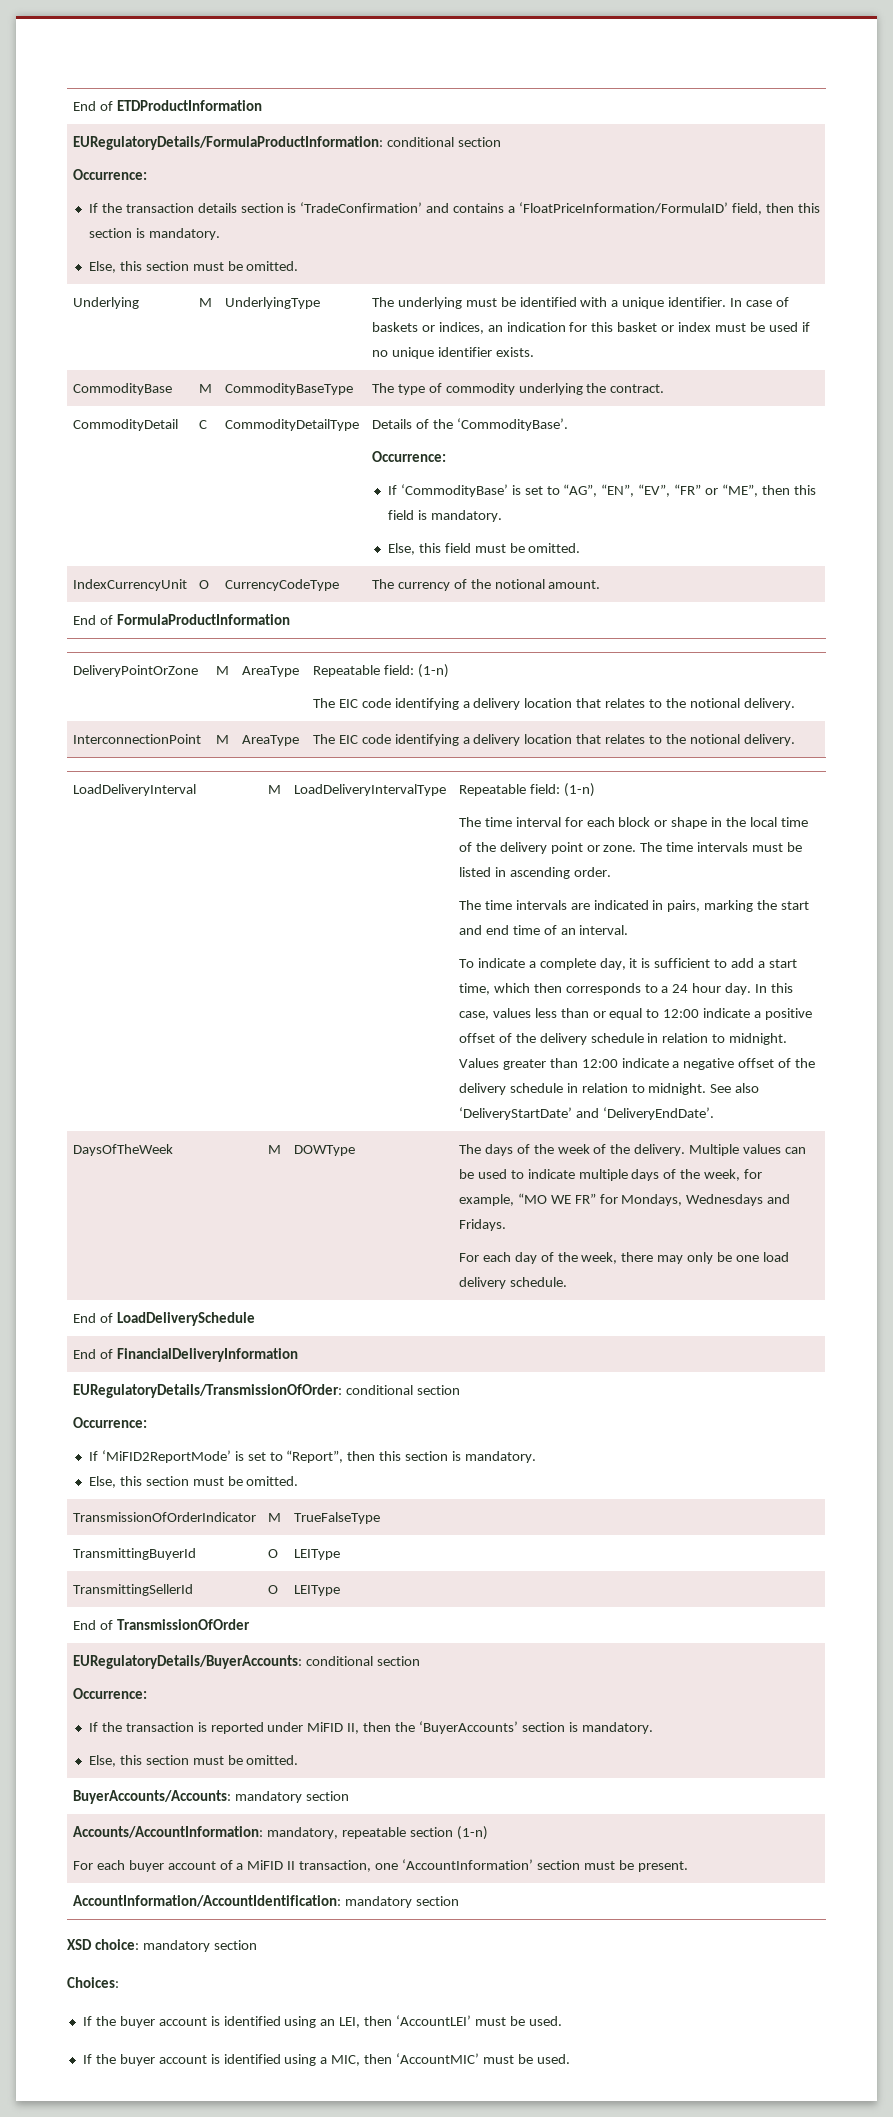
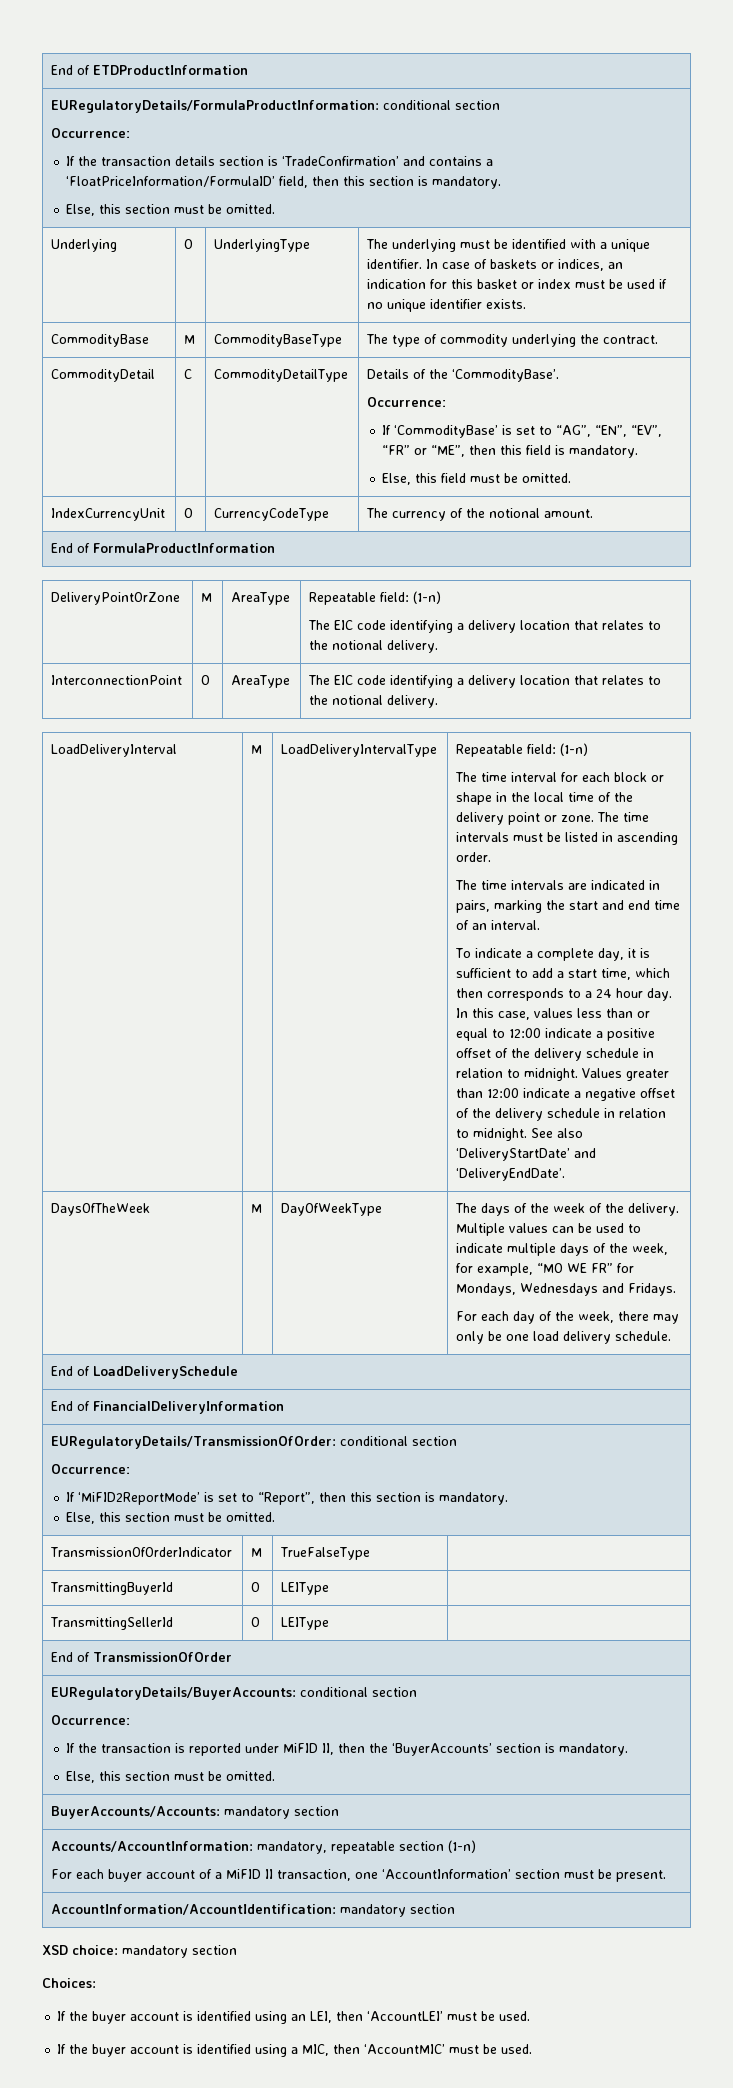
- Underlying | M | UnderlyingType | The underlying must be identified with a unique identifier. In case of baskets or indices, an indication for this basket or index must be used if no unique identifier exists.
+ Underlying | O | UnderlyingType | The underlying must be identified with a unique identifier. In case of baskets or indices, an indication for this basket or index must be used if no unique identifier exists.
- InterconnectionPoint | M | AreaType | The EIC code identifying a delivery location that relates to the notional delivery.
+ InterconnectionPoint | O | AreaType | The EIC code identifying a delivery location that relates to the notional delivery.
- DOWType
+ DayOfWeekType

